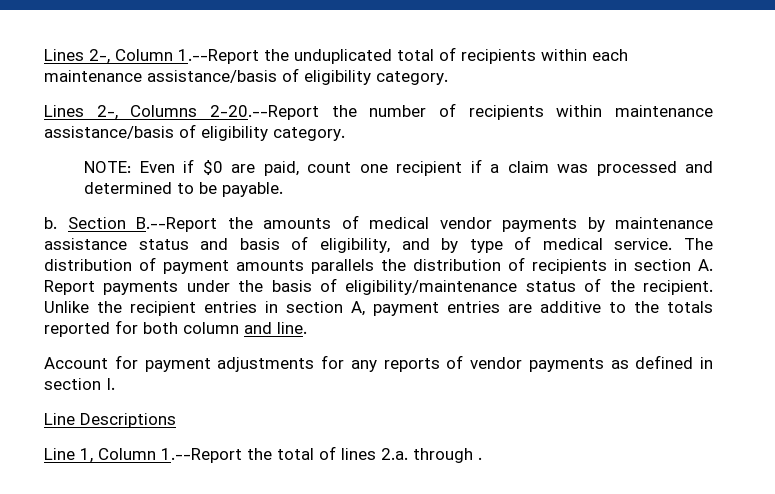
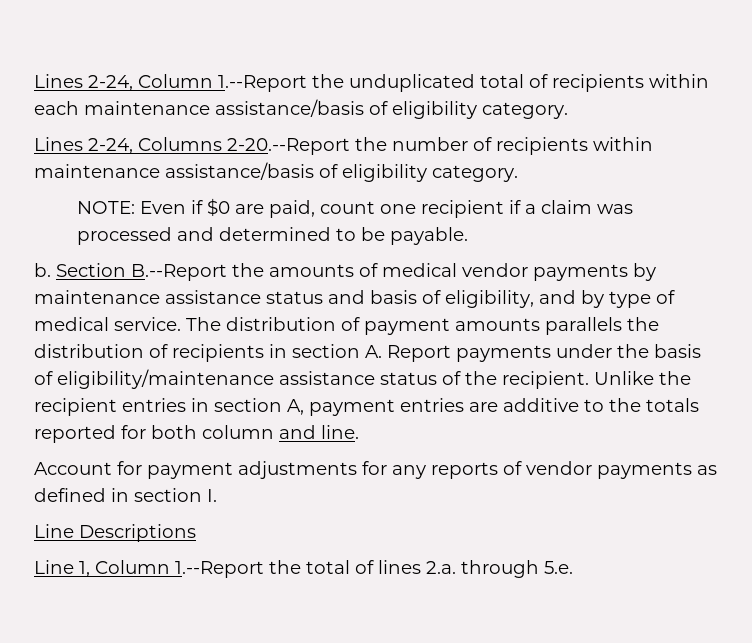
- Lines 2-, Column 1.--Report the unduplicated total of recipients within each maintenance assistance/basis of eligibility category.
+ Lines 2-24, Column 1.--Report the unduplicated total of recipients within each maintenance assistance/basis of eligibility category.
- Lines 2-, Columns 2-20.--Report the number of recipients within maintenance assistance/basis of eligibility category.
+ Lines 2-24, Columns 2-20.--Report the number of recipients within maintenance assistance/basis of eligibility category.
- The distribution of payment amounts parallels the distribution of recipients in section A. Report payments under the basis of eligibility/maintenance status of the recipient.
+ The distribution of payment amounts parallels the distribution of recipients in section A. Report payments under the basis of eligibility/maintenance assistance status of the recipient.
- Line 1, Column 1.--Report the total of lines 2.a. through .
+ Line 1, Column 1.--Report the total of lines 2.a. through 5.e.

